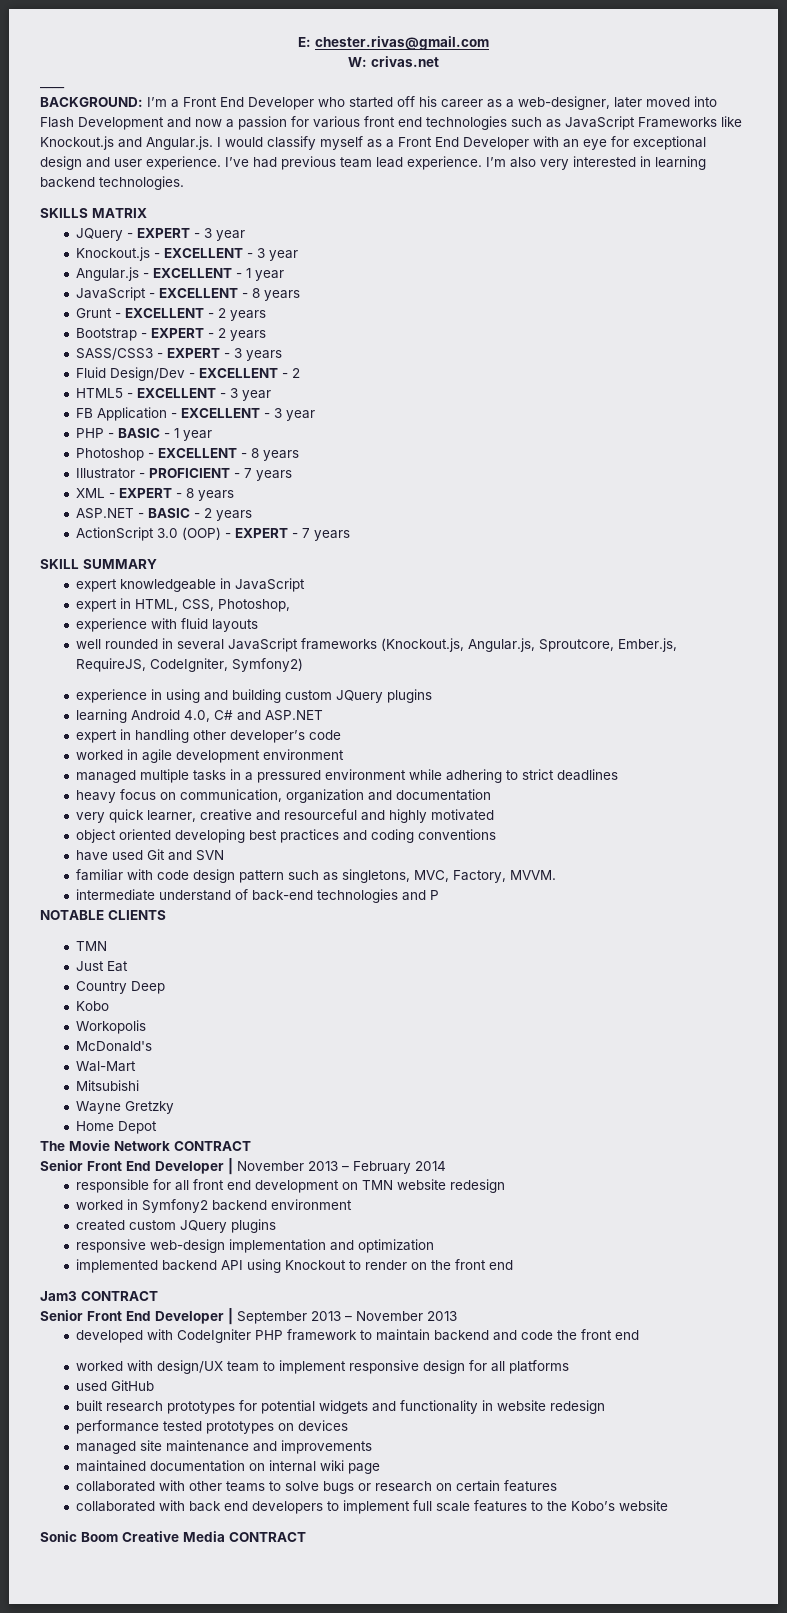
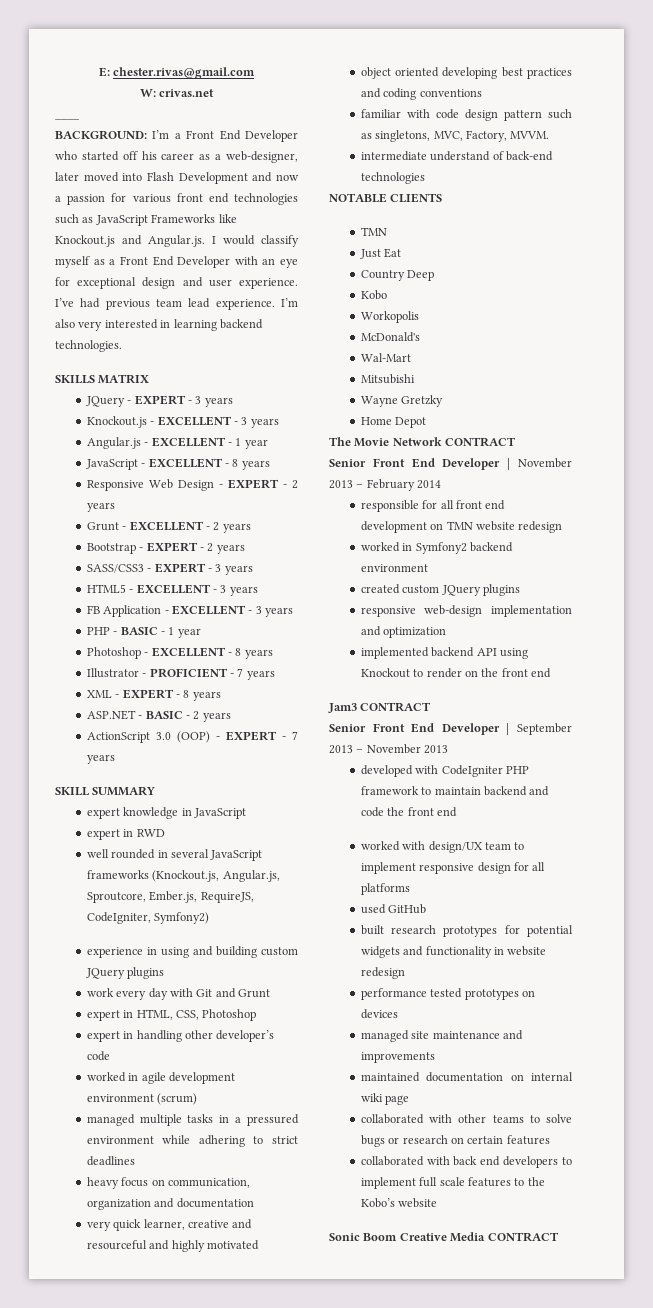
- JQuery - EXPERT - 3 year
+ JQuery - EXPERT - 3 years
- Knockout.js - EXCELLENT - 3 year
+ Knockout.js - EXCELLENT - 3 years
+ Responsive Web Design - EXPERT - 2 years
- Fluid Design/Dev - EXCELLENT - 2
- HTML5 - EXCELLENT - 3 year
+ HTML5 - EXCELLENT - 3 years
- FB Application - EXCELLENT - 3 year
+ FB Application - EXCELLENT - 3 years
- expert knowledgeable in JavaScript
+ expert knowledge in JavaScript
- expert in HTML, CSS, Photoshop,
- experience with fluid layouts
+ expert in RWD
- learning Android 4.0, C# and ASP.NET
+ work every day with Git and Grunt
+ expert in HTML, CSS, Photoshop
- worked in agile development environment
+ worked in agile development environment (scrum)
- have used Git and SVN
- intermediate understand of back-end technologies and P
+ intermediate understand of back-end technologies

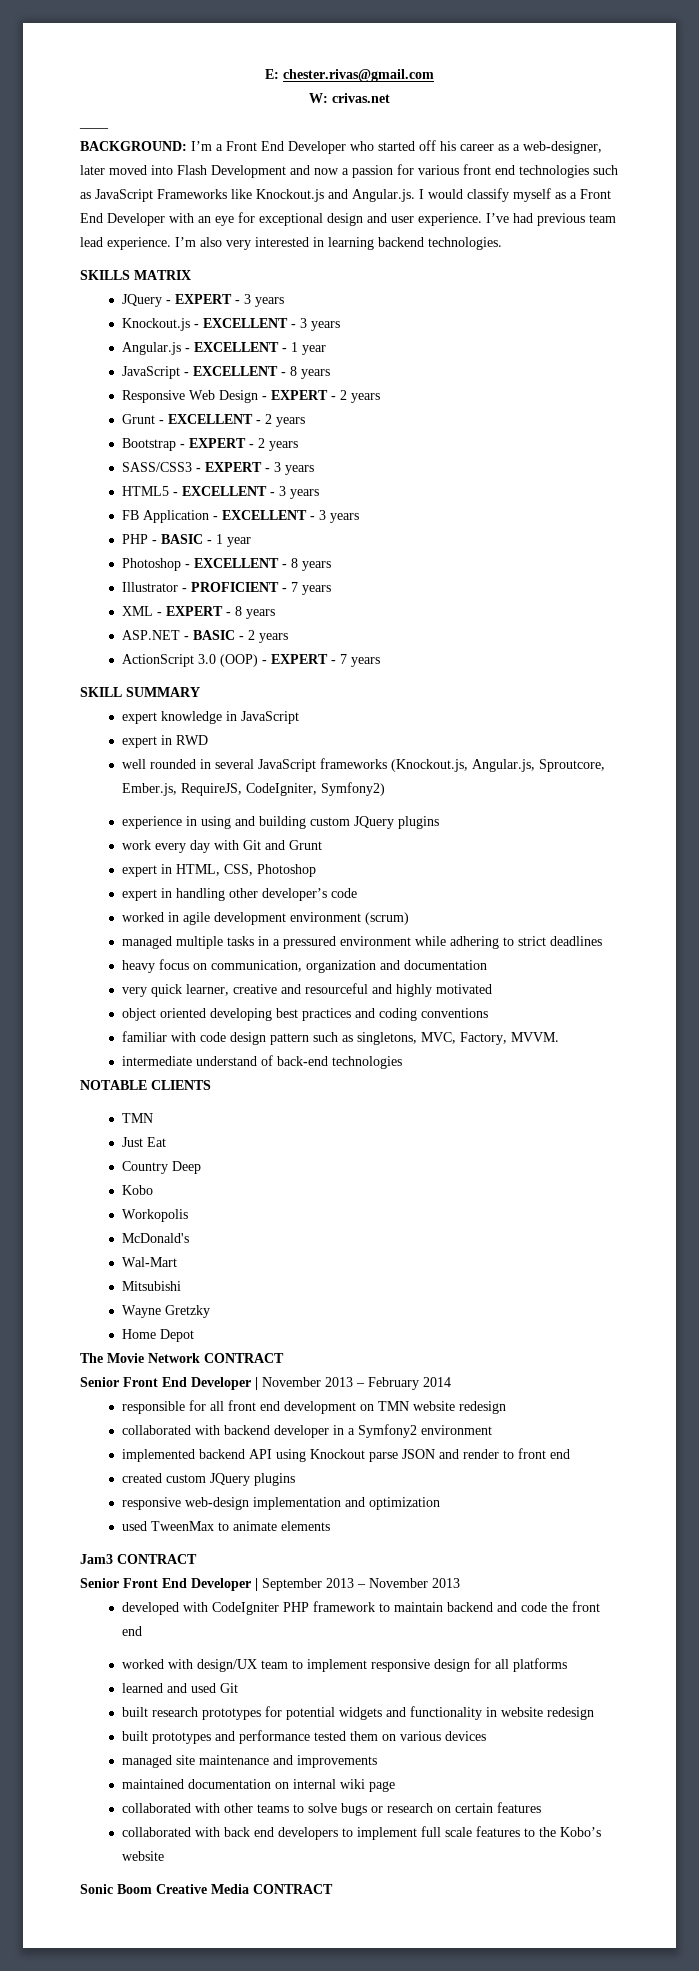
- worked in Symfony2 backend environment
+ collaborated with backend developer in a Symfony2 environment
+ implemented backend API using Knockout parse JSON and render to front end
- implemented backend API using Knockout to render on the front end
+ used TweenMax to animate elements
- used GitHub
+ learned and used Git
- performance tested prototypes on devices
+ built prototypes and performance tested them on various devices

